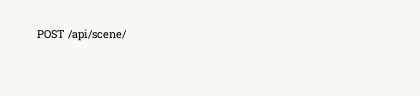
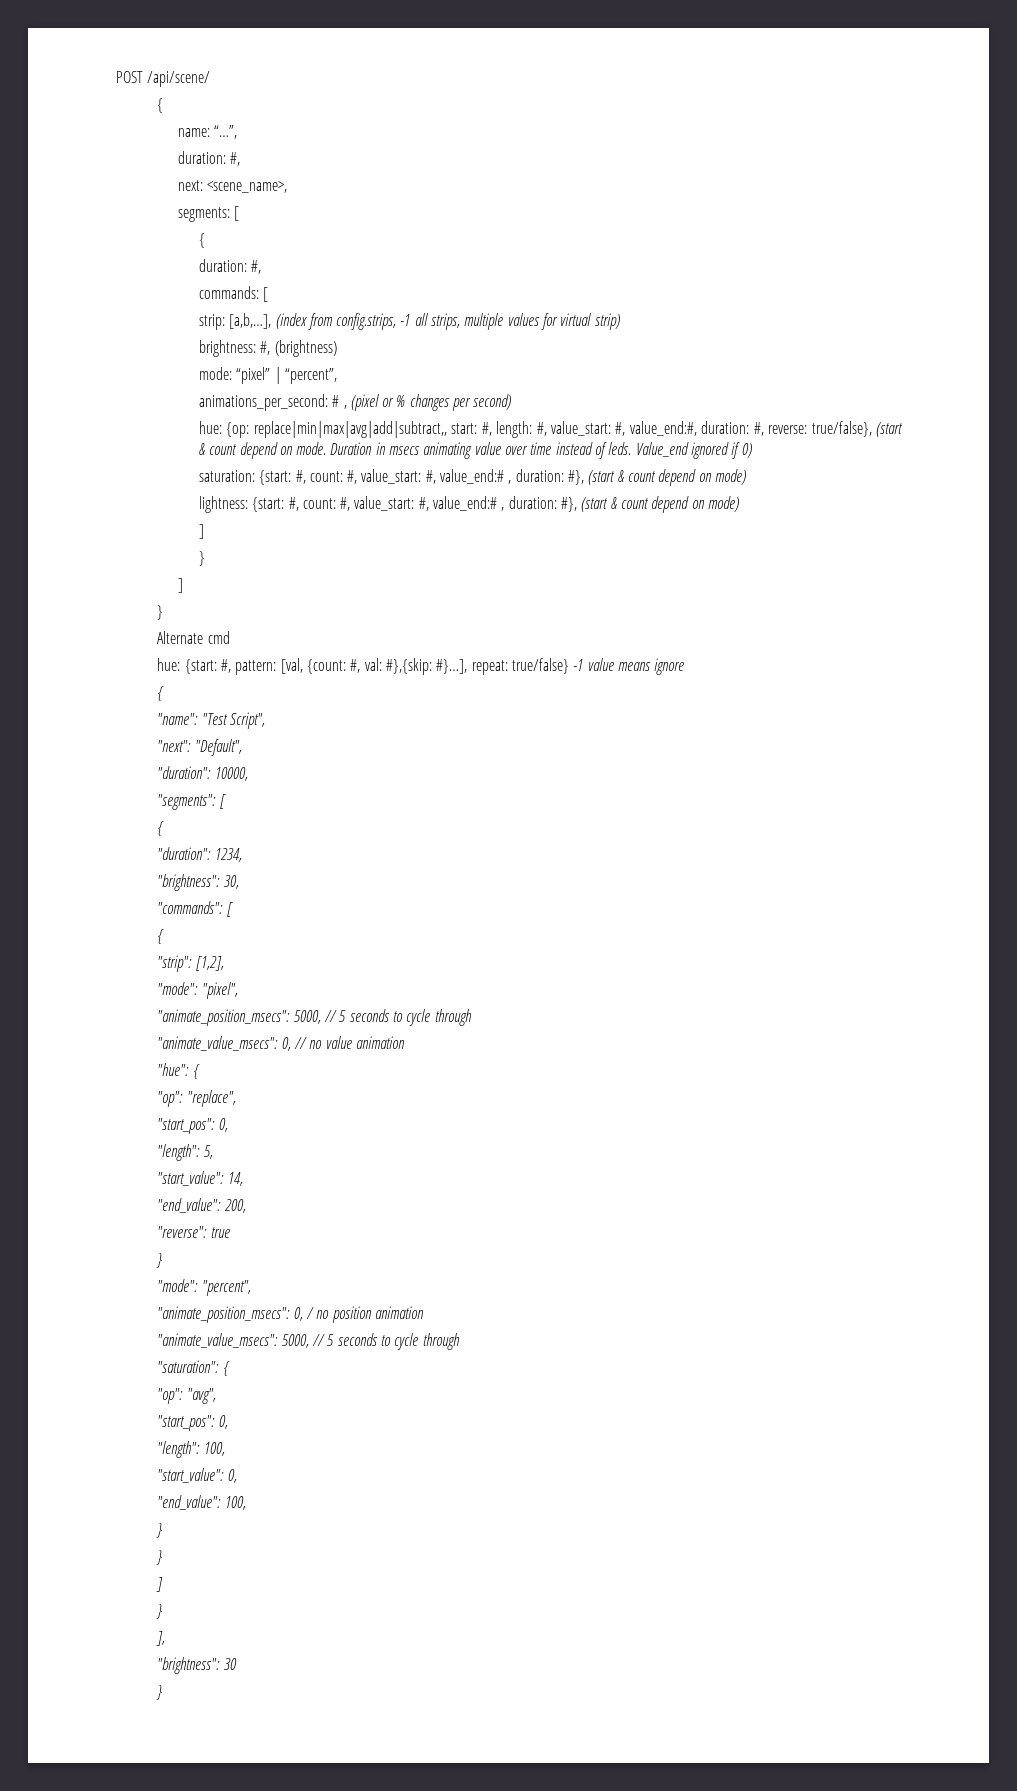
  POST /api/scene/
+ {
+ name: “…”,
+ duration: #,
+ next: <scene_name>,
+ segments: [
+ {
+ duration: #,
+ commands: [
+ strip: [a,b,…], (index from config.strips, -1 all strips, multiple values for virtual strip)
+ brightness: #, (brightness)
+ mode: “pixel” | “percent”,
+ animations_per_second: # , (pixel or % changes per second)
+ hue: {op: replace|min|max|avg|add|subtract,, start: #, length: #, value_start: #, value_end:#, duration: #, reverse: true/false}, (start & count depend on mode. Duration in msecs animating value over time instead of leds. Value_end ignored if 0)
+ saturation: {start: #, count: #, value_start: #, value_end:# , duration: #}, (start & count depend on mode)
+ lightness: {start: #, count: #, value_start: #, value_end:# , duration: #}, (start & count depend on mode)
+ ]
+ }
+ ]
+ }
+ Alternate cmd
+ hue: {start: #, pattern: [val, {count: #, val: #},{skip: #}…], repeat: true/false} -1 value means ignore
+ {
+ "name": "Test Script",
+ "next": "Default",
+ "duration": 10000,
+ "segments": [
+ {
+ "duration": 1234,
+ "brightness": 30,
+ "commands": [
+ {
+ "strip": [1,2],
+ "mode": "pixel",
+ "animate_position_msecs": 5000, // 5 seconds to cycle through
+ "animate_value_msecs": 0, // no value animation
+ "hue": {
+ "op": "replace",
+ "start_pos": 0,
+ "length": 5,
+ "start_value": 14,
+ "end_value": 200,
+ "reverse": true
+ }
+ "mode": "percent",
+ "animate_position_msecs": 0, / no position animation
+ "animate_value_msecs": 5000, // 5 seconds to cycle through
+ "saturation": {
+ "op": "avg",
+ "start_pos": 0,
+ "length": 100,
+ "start_value": 0,
+ "end_value": 100,
+ }
+ }
+ ]
+ }
+ ],
+ "brightness": 30
+ }

